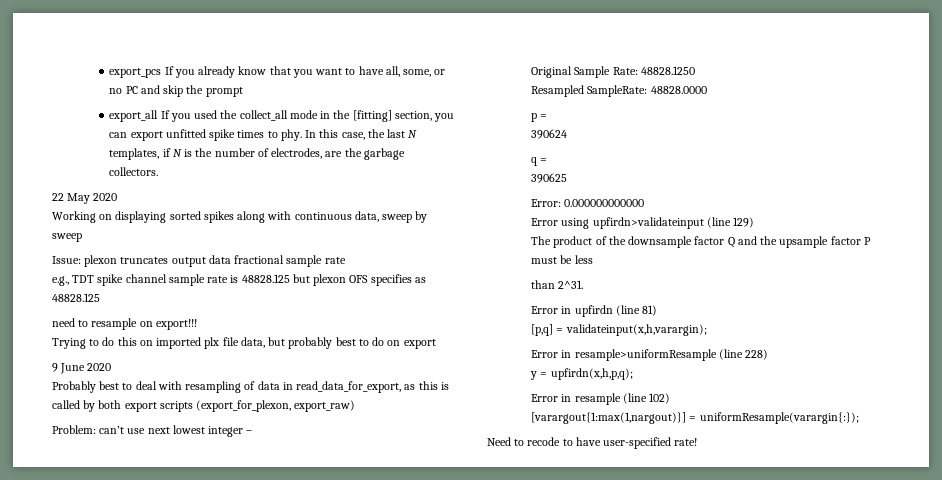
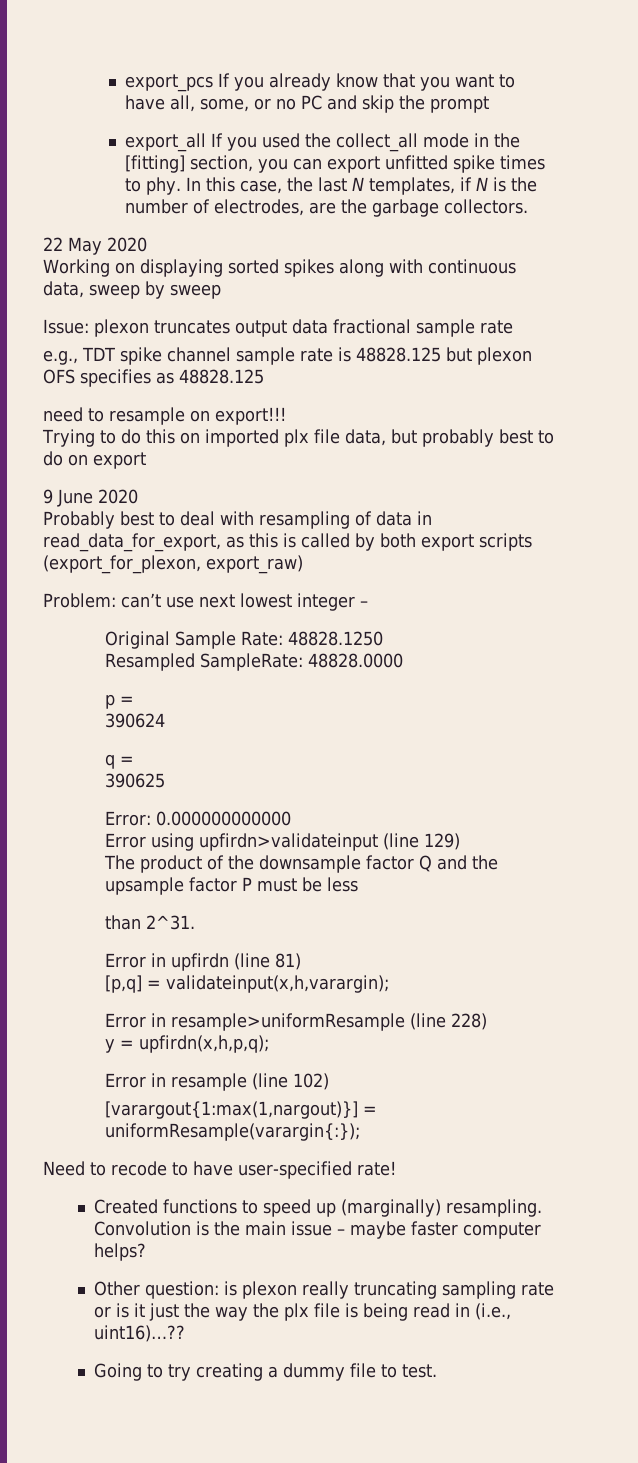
+ Created functions to speed up (marginally) resampling. Convolution is the main issue – maybe faster computer helps?
+ Other question: is plexon really truncating sampling rate or is it just the way the plx file is being read in (i.e., uint16)…??
+ Going to try creating a dummy file to test.

